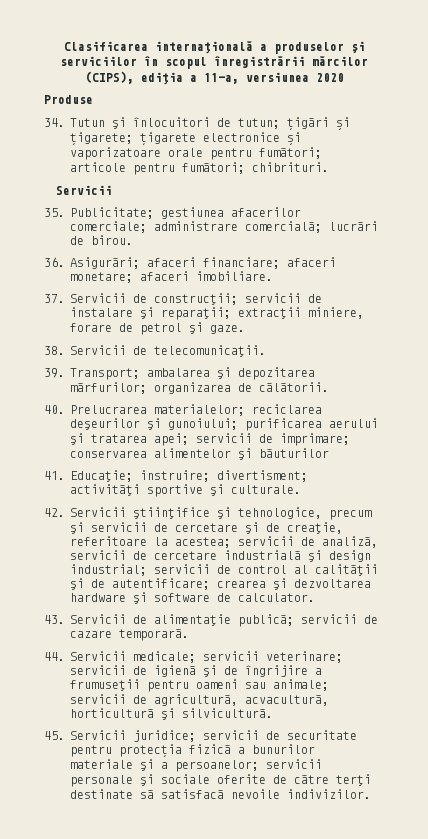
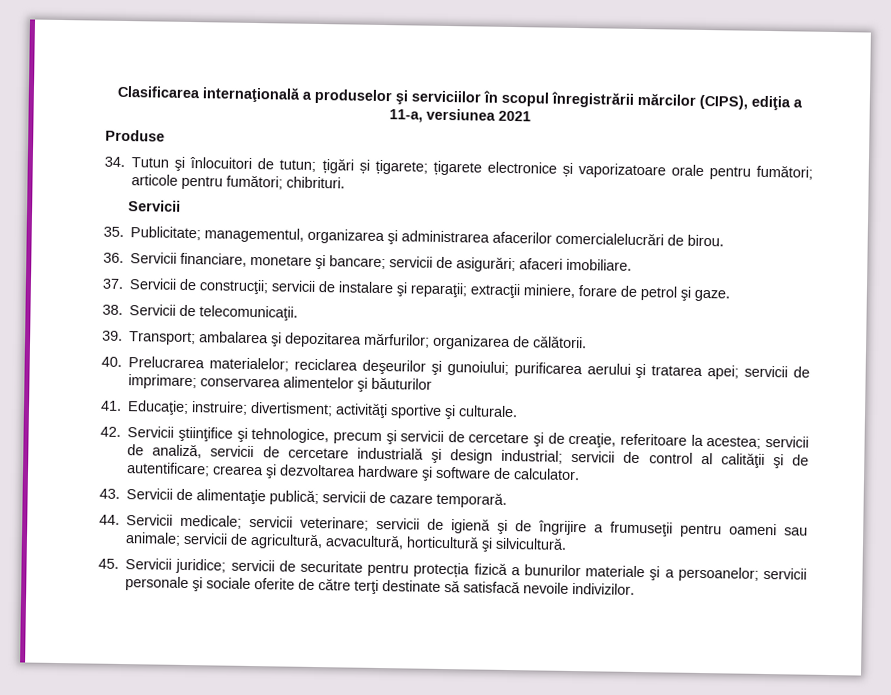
- Clasificarea internaţională a produselor şi serviciilor în scopul înregistrării mărcilor (CIPS), ediţia a 11-a, versiunea 2020
+ Clasificarea internaţională a produselor şi serviciilor în scopul înregistrării mărcilor (CIPS), ediţia a 11-a, versiunea 2021
- 35. Publicitate; gestiunea afacerilor comerciale; administrare comercială; lucrări de birou.
- 36. Asigurări; afaceri financiare; afaceri monetare; afaceri imobiliare.
+ 35. Publicitate; managementul, organizarea şi administrarea afacerilor comercialelucrări de birou.
+ 36. Servicii financiare, monetare şi bancare; servicii de asigurări; afaceri imobiliare.

